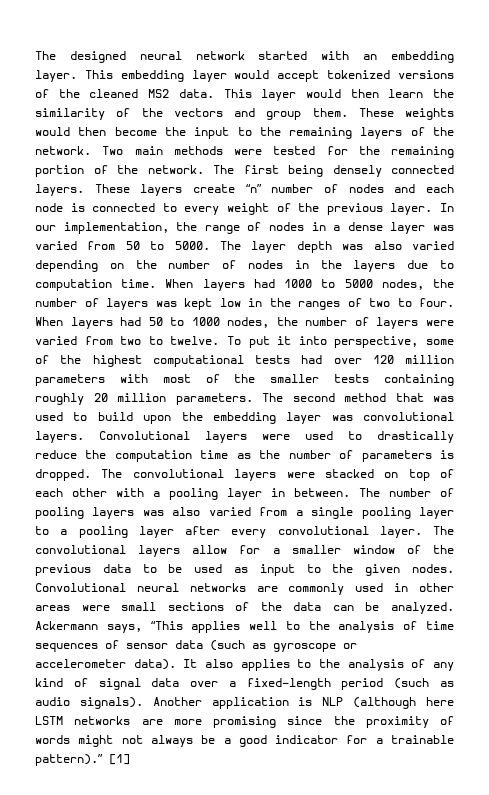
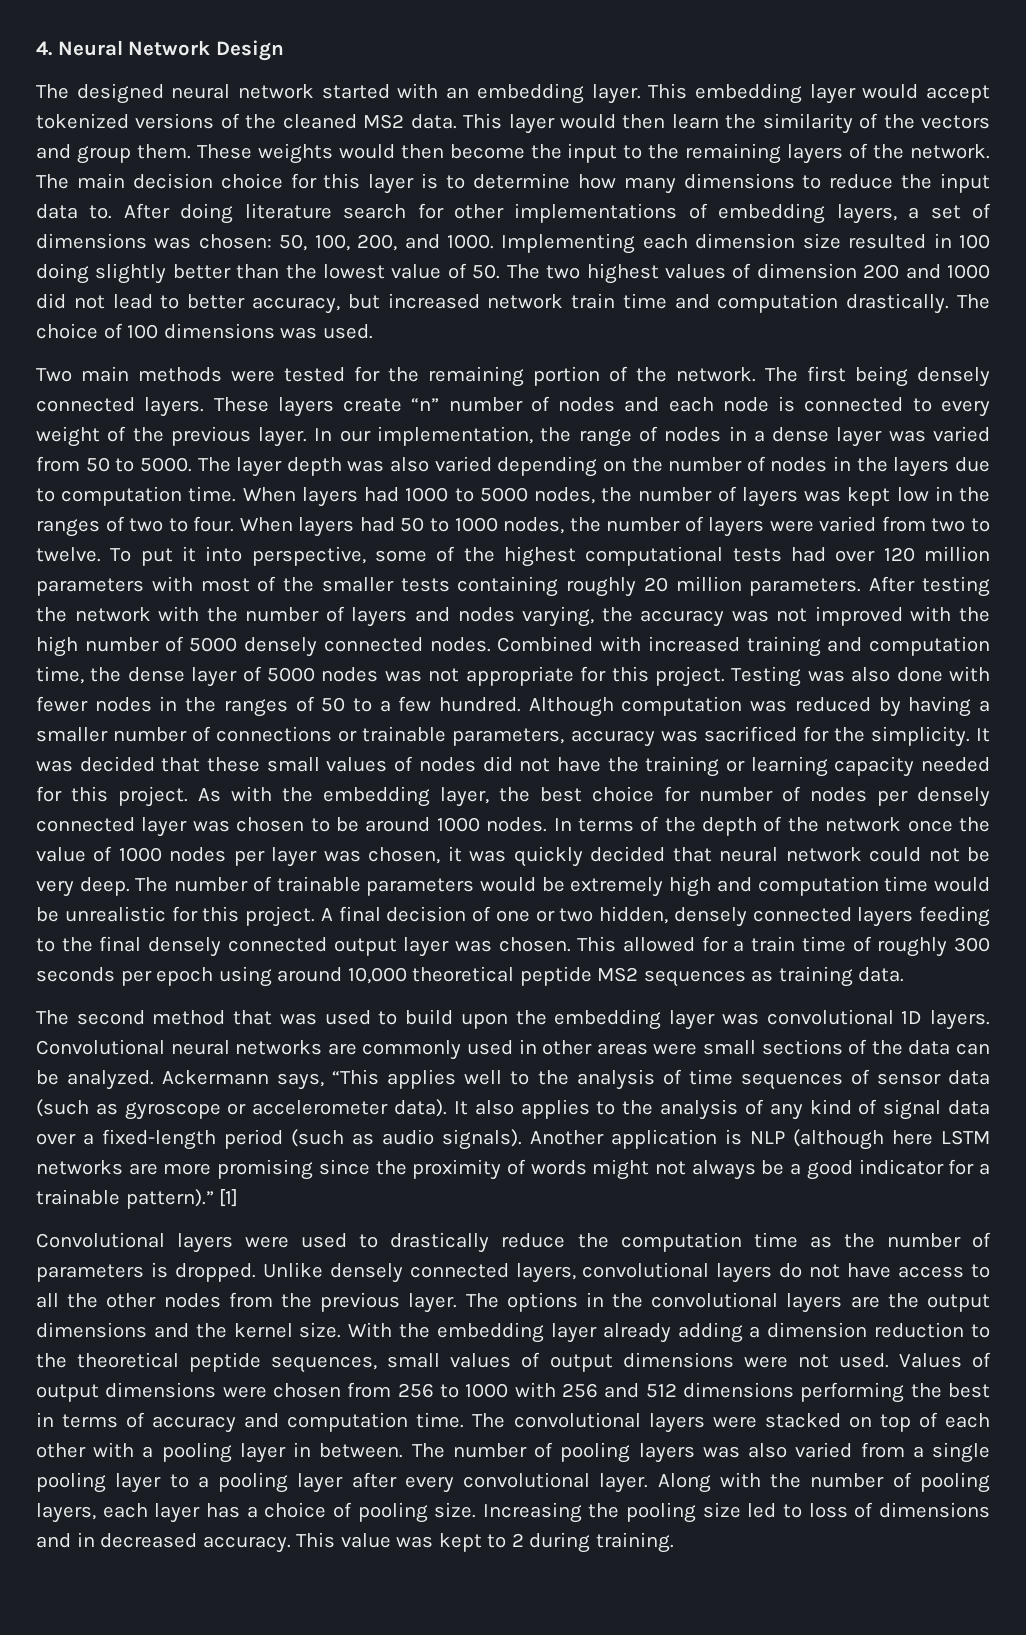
+ 4. Neural Network Design
- These weights would then become the input to the remaining layers of the network. Two main methods were tested for the remaining portion of the network.
+ These weights would then become the input to the remaining layers of the network. The main decision choice for this layer is to determine how many dimensions to reduce the input data to. After doing literature search for other implementations of embedding layers, a set of dimensions was chosen: 50, 100, 200, and 1000. Implementing each dimension size resulted in 100 doing slightly better than the lowest value of 50. The two highest values of dimension 200 and 1000 did not lead to better accuracy, but increased network train time and computation drastically. The choice of 100 dimensions was used.
+ Two main methods were tested for the remaining portion of the network.
- To put it into perspective, some of the highest computational tests had over 120 million parameters with most of the smaller tests containing roughly 20 million parameters. The second method that was used to build upon the embedding layer was convolutional layers.
+ To put it into perspective, some of the highest computational tests had over 120 million parameters with most of the smaller tests containing roughly 20 million parameters. After testing the network with the number of layers and nodes varying, the accuracy was not improved with the high number of 5000 densely connected nodes. Combined with increased training and computation time, the dense layer of 5000 nodes was not appropriate for this project. Testing was also done with fewer nodes in the ranges of 50 to a few hundred. Although computation was reduced by having a smaller number of connections or trainable parameters, accuracy was sacrificed for the simplicity. It was decided that these small values of nodes did not have the training or learning capacity needed for this project. As with the embedding layer, the best choice for number of nodes per densely connected layer was chosen to be around 1000 nodes. In terms of the depth of the network once the value of 1000 nodes per layer was chosen, it was quickly decided that neural network could not be very deep. The number of trainable parameters would be extremely high and computation time would be unrealistic for this project. A final decision of one or two hidden, densely connected layers feeding to the final densely connected output layer was chosen. This allowed for a train time of roughly 300 seconds per epoch using around 10,000 theoretical peptide MS2 sequences as training data.
+ The second method that was used to build upon the embedding layer was convolutional 1D layers.
- Convolutional layers were used to drastically reduce the computation time as the number of parameters is dropped. The convolutional layers were stacked on top of each other with a pooling layer in between. The number of pooling layers was also varied from a single pooling layer to a pooling layer after every convolutional layer. The convolutional layers allow for a smaller window of the previous data to be used as input to the given nodes. Convolutional neural networks are commonly used in other areas were small sections of the data can be analyzed.
+ Convolutional neural networks are commonly used in other areas were small sections of the data can be analyzed.
+ Convolutional layers were used to drastically reduce the computation time as the number of parameters is dropped. Unlike densely connected layers, convolutional layers do not have access to all the other nodes from the previous layer. The options in the convolutional layers are the output dimensions and the kernel size. With the embedding layer already adding a dimension reduction to the theoretical peptide sequences, small values of output dimensions were not used. Values of output dimensions were chosen from 256 to 1000 with 256 and 512 dimensions performing the best in terms of accuracy and computation time. The convolutional layers were stacked on top of each other with a pooling layer in between. The number of pooling layers was also varied from a single pooling layer to a pooling layer after every convolutional layer. Along with the number of pooling layers, each layer has a choice of pooling size. Increasing the pooling size led to loss of dimensions and in decreased accuracy. This value was kept to 2 during training.

